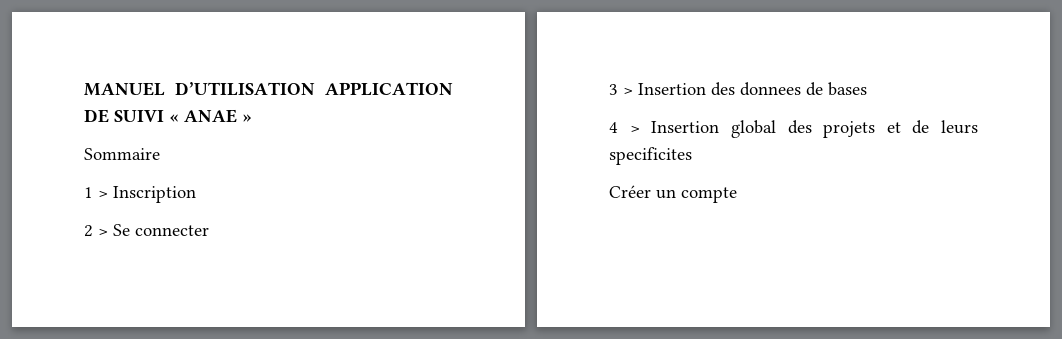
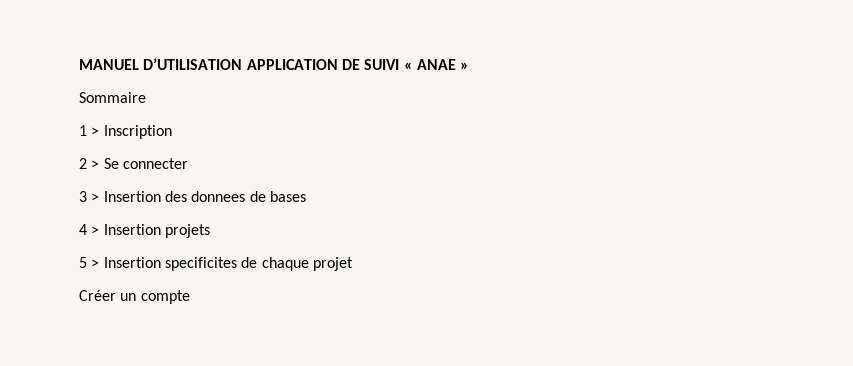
- 4 > Insertion global des projets et de leurs specificites
+ 4 > Insertion projets
+ 5 > Insertion specificites de chaque projet

